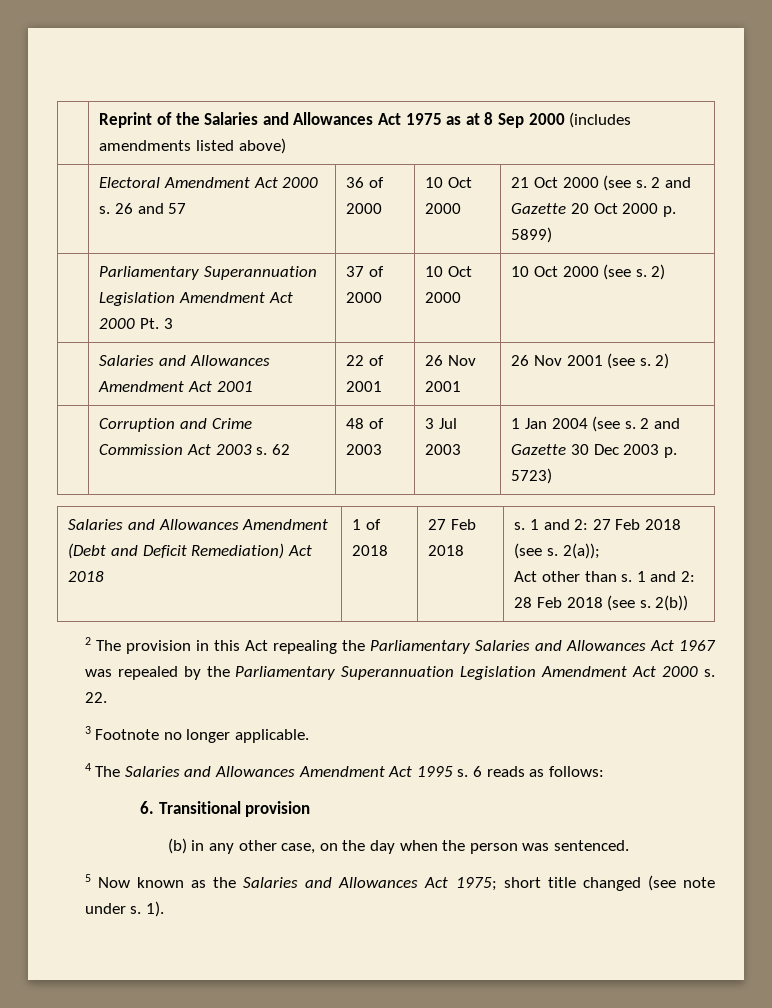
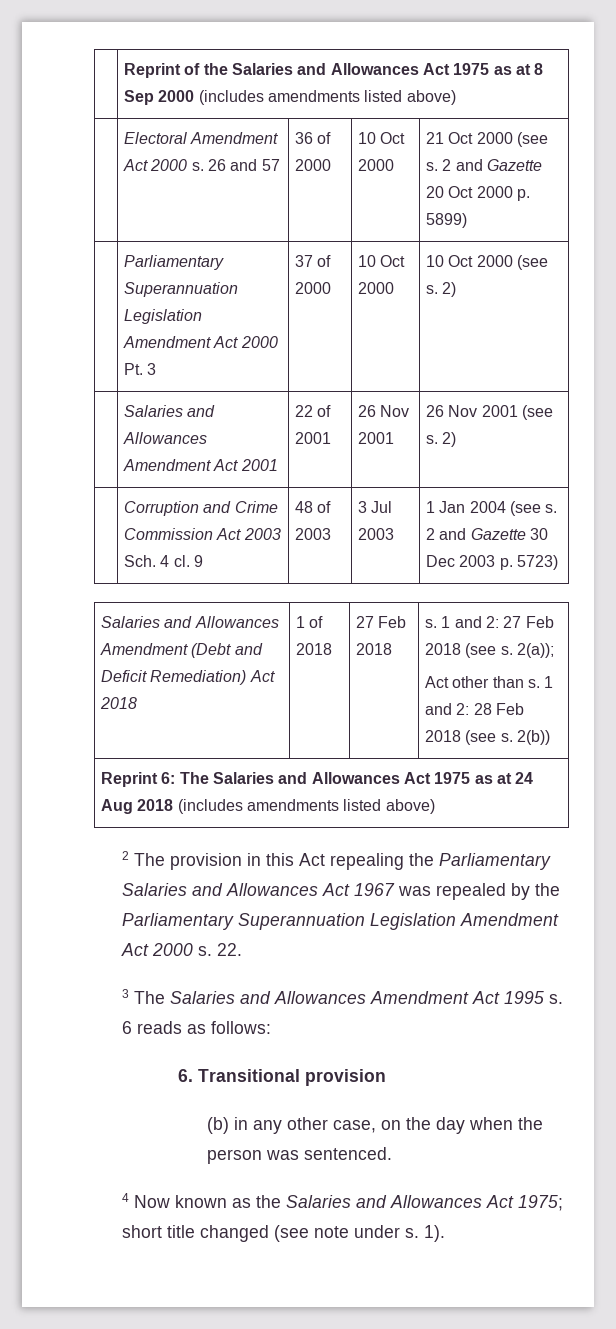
- | Corruption and Crime Commission Act 2003 s. 62 | 48 of 2003 | 3 Jul 2003 | 1 Jan 2004 (see s. 2 and Gazette 30 Dec 2003 p. 5723)
+ | Corruption and Crime Commission Act 2003 Sch. 4 cl. 9 | 48 of 2003 | 3 Jul 2003 | 1 Jan 2004 (see s. 2 and Gazette 30 Dec 2003 p. 5723)
+ Reprint 6: The Salaries and Allowances Act 1975 as at 24 Aug 2018 (includes amendments listed above)
- 3 Footnote no longer applicable.
- 4 The Salaries and Allowances Amendment Act 1995 s.
+ 3 The Salaries and Allowances Amendment Act 1995 s.
- 5 Now known as the Salaries and Allowances Act 1975; short title changed (see note under s.
+ 4 Now known as the Salaries and Allowances Act 1975; short title changed (see note under s.

